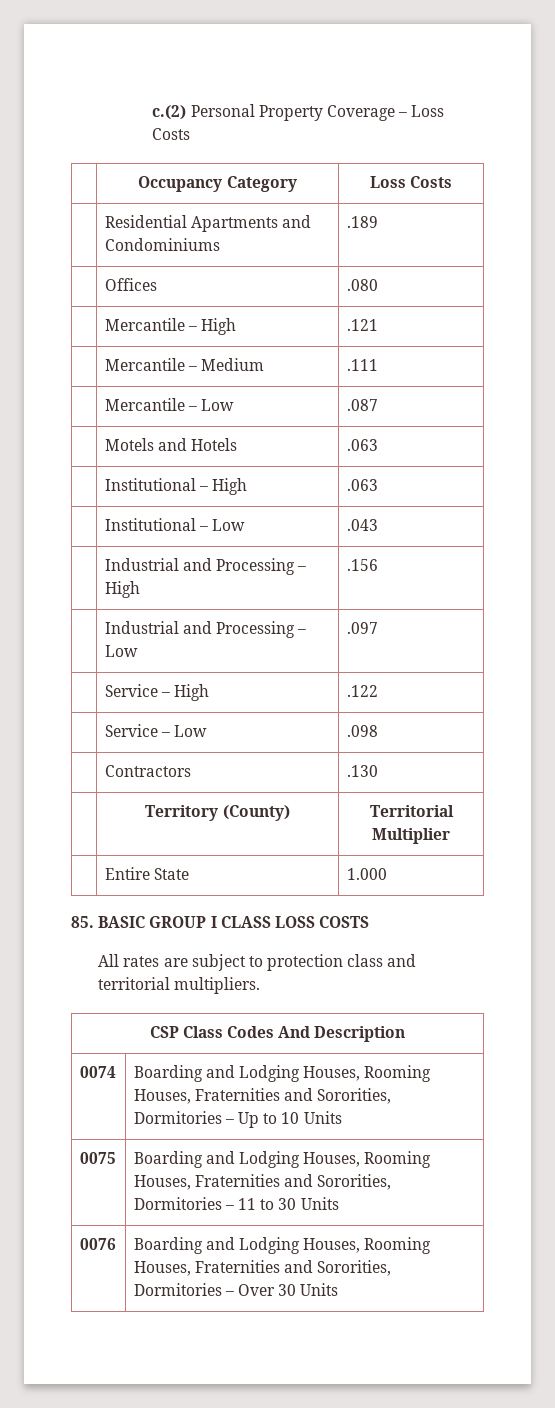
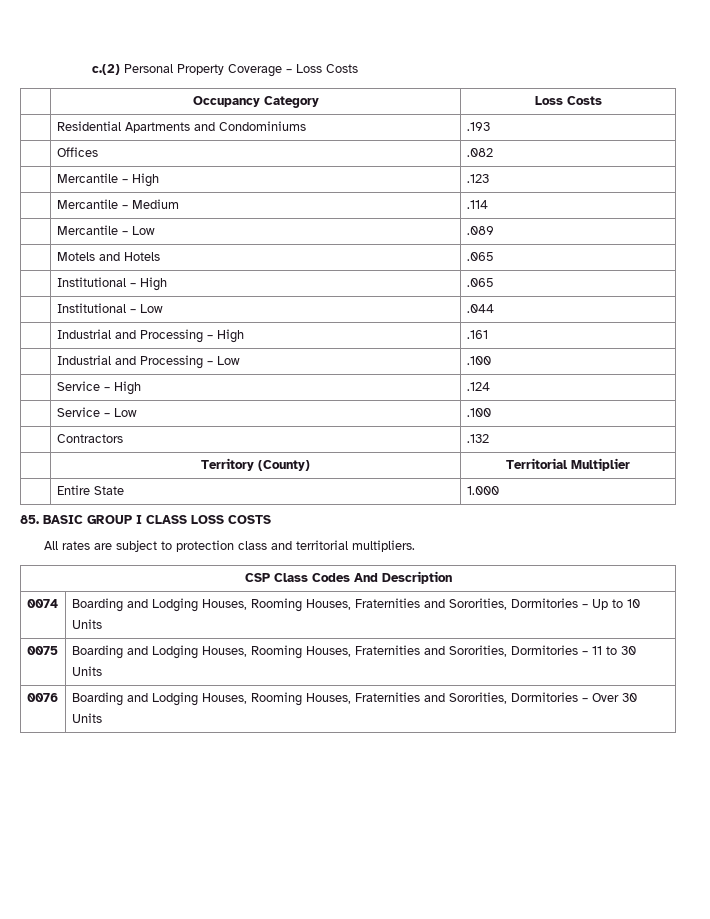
- | Residential Apartments and Condominiums | .189
+ | Residential Apartments and Condominiums | .193
- | Offices | .080
+ | Offices | .082
- | Mercantile – High | .121
+ | Mercantile – High | .123
- | Mercantile – Medium | .111
+ | Mercantile – Medium | .114
- | Mercantile – Low | .087
+ | Mercantile – Low | .089
- | Motels and Hotels | .063
+ | Motels and Hotels | .065
- | Institutional – High | .063
+ | Institutional – High | .065
- | Institutional – Low | .043
+ | Institutional – Low | .044
- | Industrial and Processing – High | .156
+ | Industrial and Processing – High | .161
- | Industrial and Processing – Low | .097
+ | Industrial and Processing – Low | .100
- | Service – High | .122
+ | Service – High | .124
- | Service – Low | .098
+ | Service – Low | .100
- | Contractors | .130
+ | Contractors | .132

